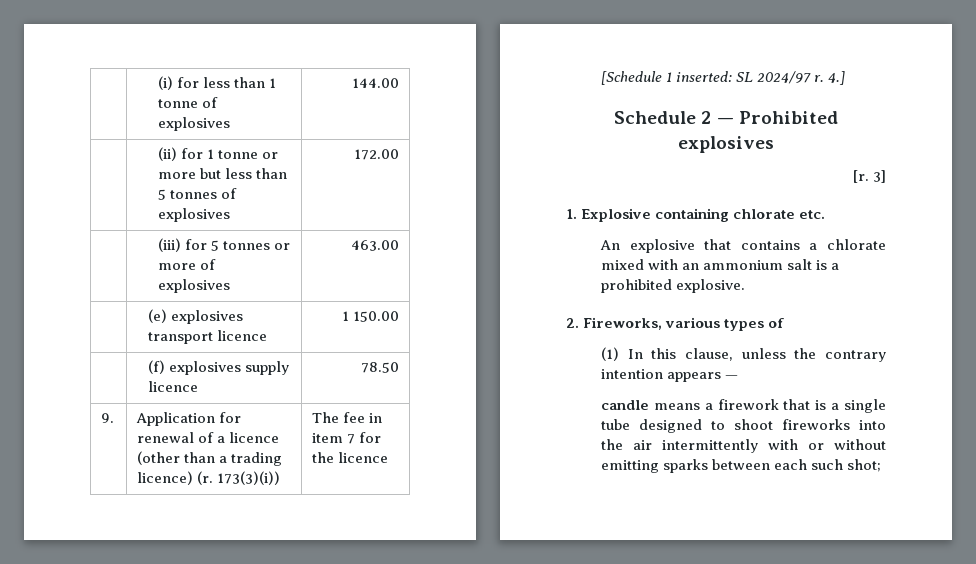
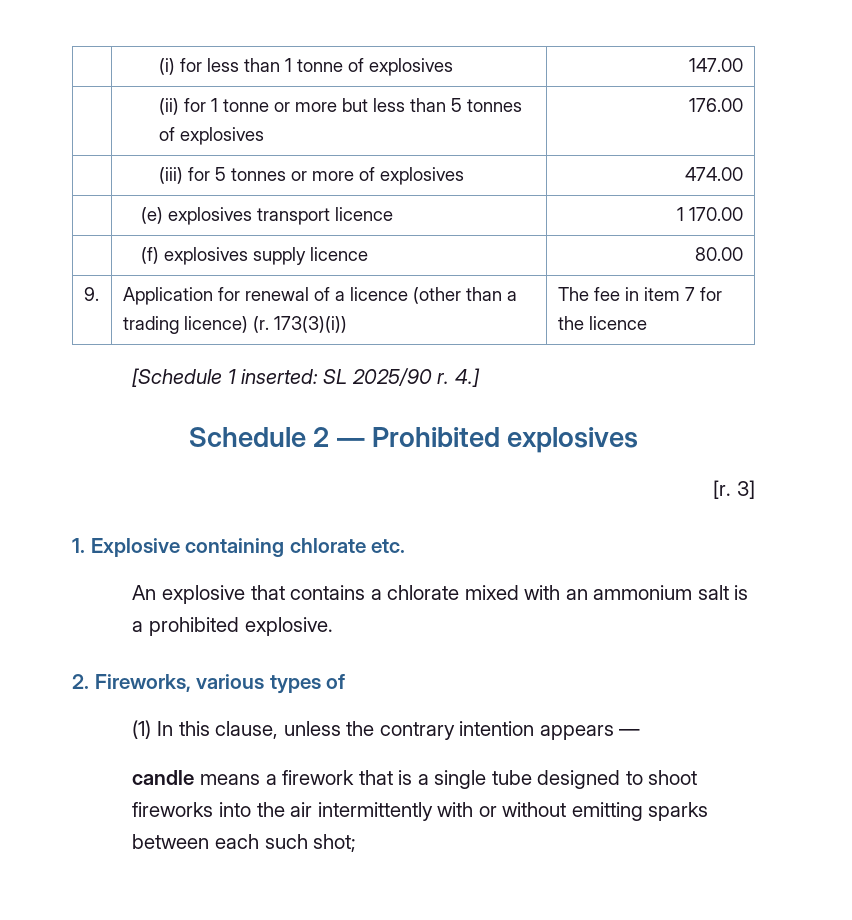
- | (i) for less than 1 tonne of explosives | 144.00
+ | (i) for less than 1 tonne of explosives | 147.00
- | (ii) for 1 tonne or more but less than 5 tonnes of explosives | 172.00
+ | (ii) for 1 tonne or more but less than 5 tonnes of explosives | 176.00
- | (iii) for 5 tonnes or more of explosives | 463.00
+ | (iii) for 5 tonnes or more of explosives | 474.00
- | (e) explosives transport licence | 1 150.00
+ | (e) explosives transport licence | 1 170.00
- | (f) explosives supply licence | 78.50
+ | (f) explosives supply licence | 80.00
- [Schedule 1 inserted: SL 2024/97 r.
+ [Schedule 1 inserted: SL 2025/90 r.

